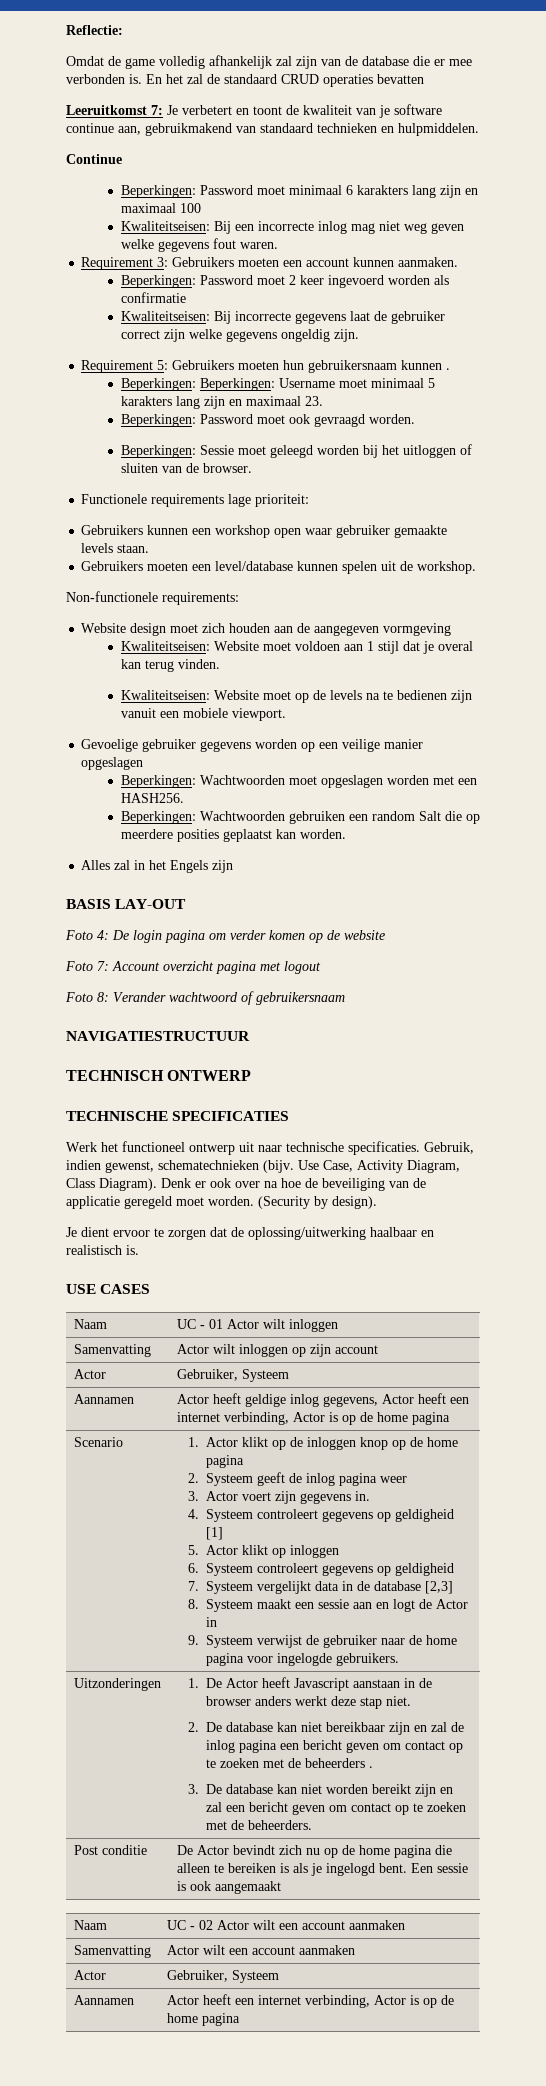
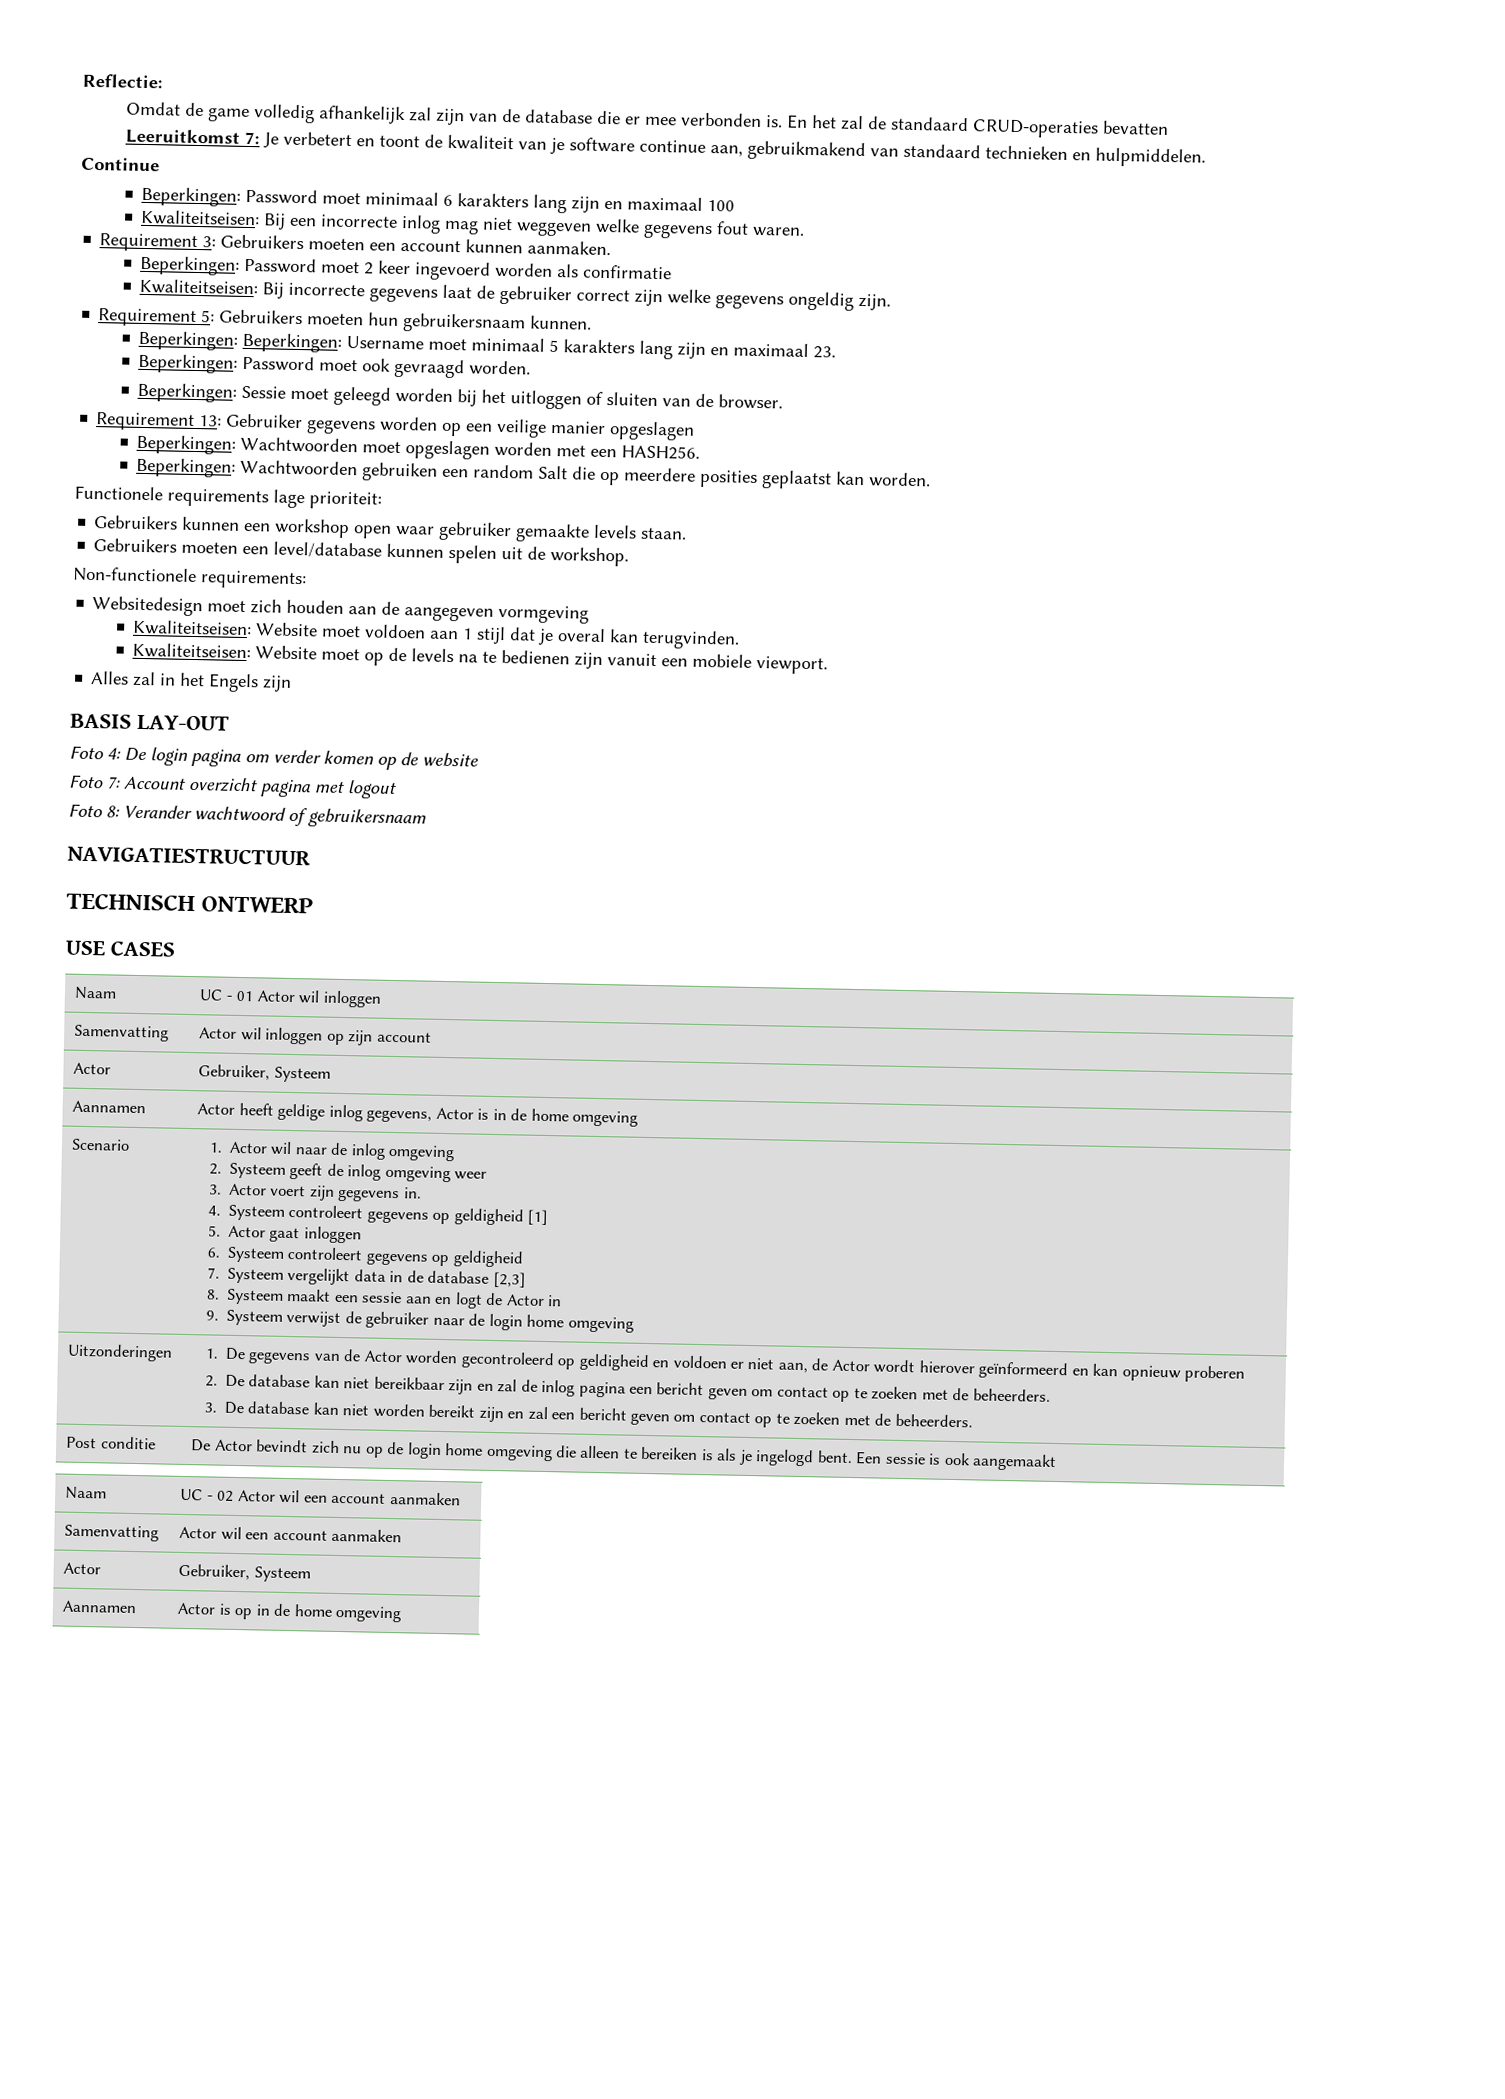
- En het zal de standaard CRUD operaties bevatten
+ En het zal de standaard CRUD-operaties bevatten
- Kwaliteitseisen: Bij een incorrecte inlog mag niet weg geven welke gegevens fout waren.
+ Kwaliteitseisen: Bij een incorrecte inlog mag niet weggeven welke gegevens fout waren.
- Requirement 5: Gebruikers moeten hun gebruikersnaam kunnen .
+ Requirement 5: Gebruikers moeten hun gebruikersnaam kunnen.
- Functionele requirements lage prioriteit:
- Gebruikers kunnen een workshop open waar gebruiker gemaakte levels staan.
- Gebruikers moeten een level/database kunnen spelen uit de workshop.
- Non-functionele requirements:
- Website design moet zich houden aan de aangegeven vormgeving
- Kwaliteitseisen: Website moet voldoen aan 1 stijl dat je overal kan terug vinden.
- Kwaliteitseisen: Website moet op de levels na te bedienen zijn vanuit een mobiele viewport.
- Gevoelige gebruiker gegevens worden op een veilige manier opgeslagen
+ Requirement 13: Gebruiker gegevens worden op een veilige manier opgeslagen
+ Functionele requirements lage prioriteit:
+ Gebruikers kunnen een workshop open waar gebruiker gemaakte levels staan.
+ Gebruikers moeten een level/database kunnen spelen uit de workshop.
+ Non-functionele requirements:
+ Websitedesign moet zich houden aan de aangegeven vormgeving
+ Kwaliteitseisen: Website moet voldoen aan 1 stijl dat je overal kan terugvinden.
+ Kwaliteitseisen: Website moet op de levels na te bedienen zijn vanuit een mobiele viewport.
- TECHNISCHE SPECIFICATIES
- Werk het functioneel ontwerp uit naar technische specificaties. Gebruik, indien gewenst, schematechnieken (bijv. Use Case, Activity Diagram, Class Diagram). Denk er ook over na hoe de beveiliging van de applicatie geregeld moet worden. (Security by design).
- Je dient ervoor te zorgen dat de oplossing/uitwerking haalbaar en realistisch is.
- Naam | UC - 01 Actor wilt inloggen
+ Naam | UC - 01 Actor wil inloggen
- Samenvatting | Actor wilt inloggen op zijn account
+ Samenvatting | Actor wil inloggen op zijn account
- Aannamen | Actor heeft geldige inlog gegevens, Actor heeft een internet verbinding, Actor is op de home pagina
+ Aannamen | Actor heeft geldige inlog gegevens, Actor is in de home omgeving
- 1. Actor klikt op de inloggen knop op de home pagina
+ 1. Actor wil naar de inlog omgeving
- 2. Systeem geeft de inlog pagina weer
+ 2. Systeem geeft de inlog omgeving weer
- 5. Actor klikt op inloggen
+ 5. Actor gaat inloggen
- 9. Systeem verwijst de gebruiker naar de home pagina voor ingelogde gebruikers.
- Uitzonderingen | 1. De Actor heeft Javascript aanstaan in de browser anders werkt deze stap niet.
+ 9. Systeem verwijst de gebruiker naar de login home omgeving
+ Uitzonderingen | 1. De gegevens van de Actor worden gecontroleerd op geldigheid en voldoen er niet aan, de Actor wordt hierover geïnformeerd en kan opnieuw proberen
- 2. De database kan niet bereikbaar zijn en zal de inlog pagina een bericht geven om contact op te zoeken met de beheerders .
+ 2. De database kan niet bereikbaar zijn en zal de inlog pagina een bericht geven om contact op te zoeken met de beheerders.
- Post conditie | De Actor bevindt zich nu op de home pagina die alleen te bereiken is als je ingelogd bent. Een sessie is ook aangemaakt
+ Post conditie | De Actor bevindt zich nu op de login home omgeving die alleen te bereiken is als je ingelogd bent. Een sessie is ook aangemaakt
- Naam | UC - 02 Actor wilt een account aanmaken
+ Naam | UC - 02 Actor wil een account aanmaken
- Samenvatting | Actor wilt een account aanmaken
+ Samenvatting | Actor wil een account aanmaken
- Aannamen | Actor heeft een internet verbinding, Actor is op de home pagina
+ Aannamen | Actor is op in de home omgeving

